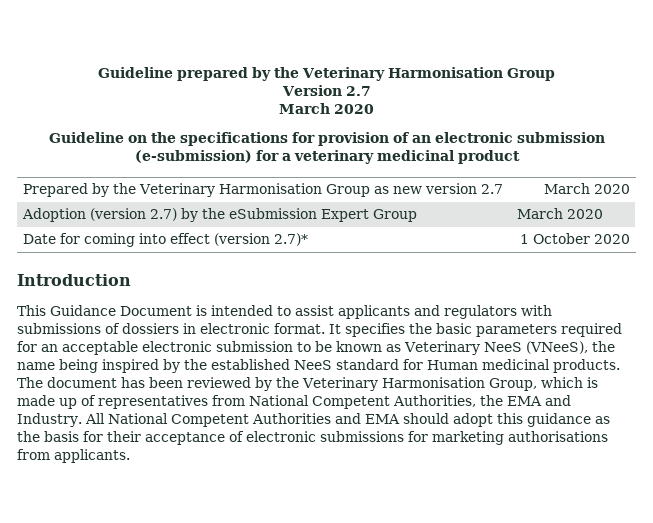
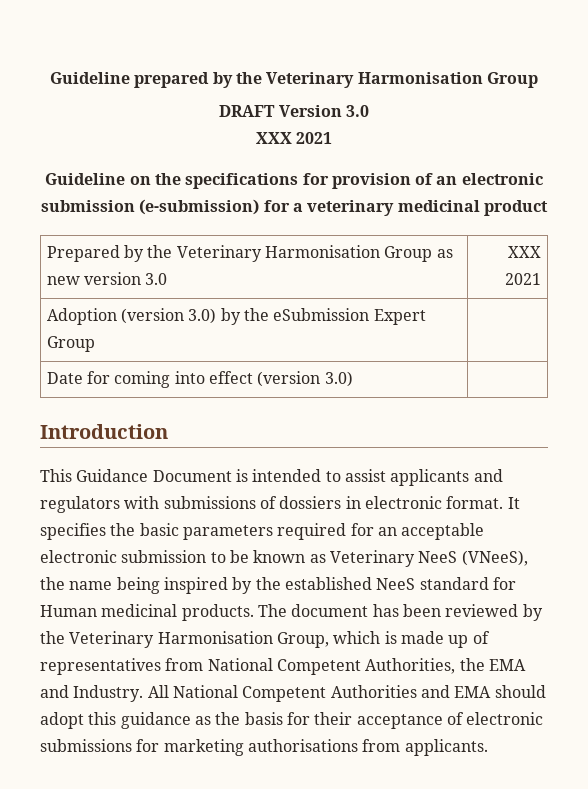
- Version 2.7
- March 2020
+ DRAFT Version 3.0
+ XXX 2021
- Prepared by the Veterinary Harmonisation Group as new version 2.7 | March 2020
+ Prepared by the Veterinary Harmonisation Group as new version 3.0 | XXX 2021
- Adoption (version 2.7) by the eSubmission Expert Group | March 2020
+ Adoption (version 3.0) by the eSubmission Expert Group |
- Date for coming into effect (version 2.7)* | 1 October 2020
+ Date for coming into effect (version 3.0) |

